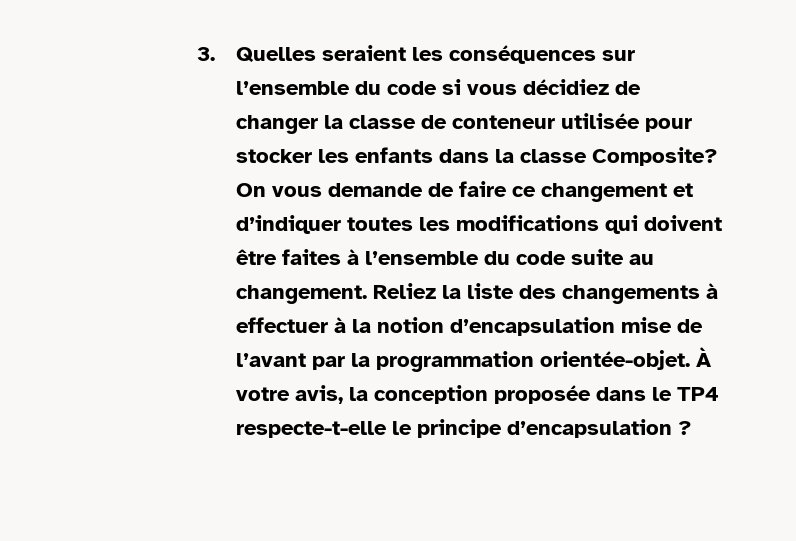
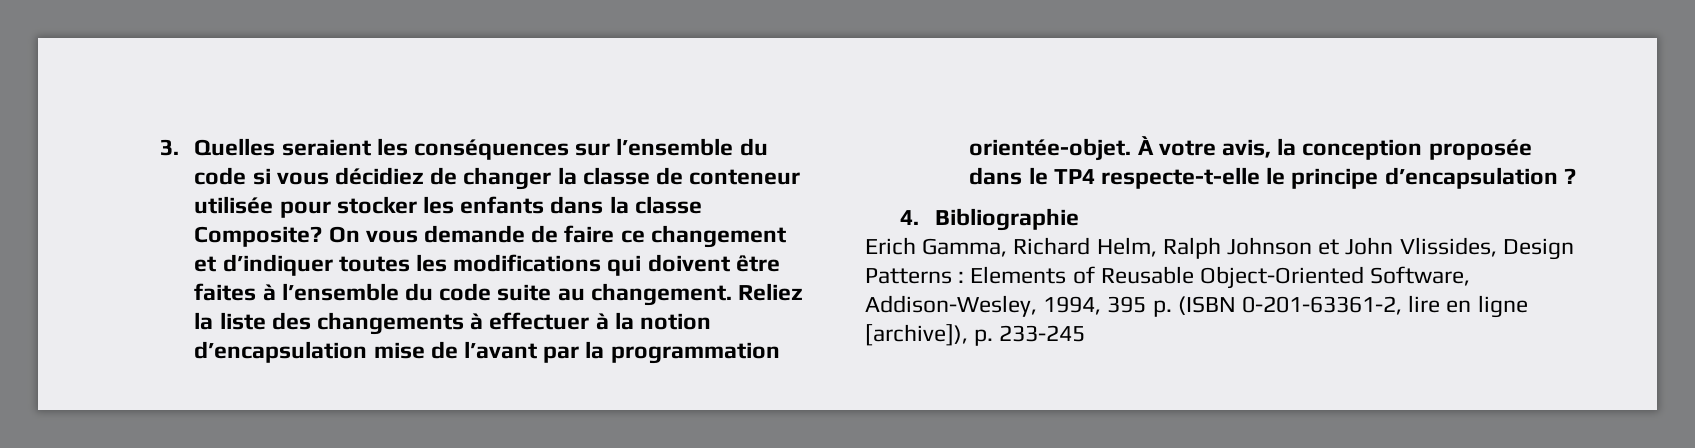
+ 4. Bibliographie
+ Erich Gamma, Richard Helm, Ralph Johnson et John Vlissides, Design Patterns : Elements of Reusable Object-Oriented Software, Addison-Wesley, 1994, 395 p. (ISBN 0-201-63361-2, lire en ligne [archive]), p. 233-245

